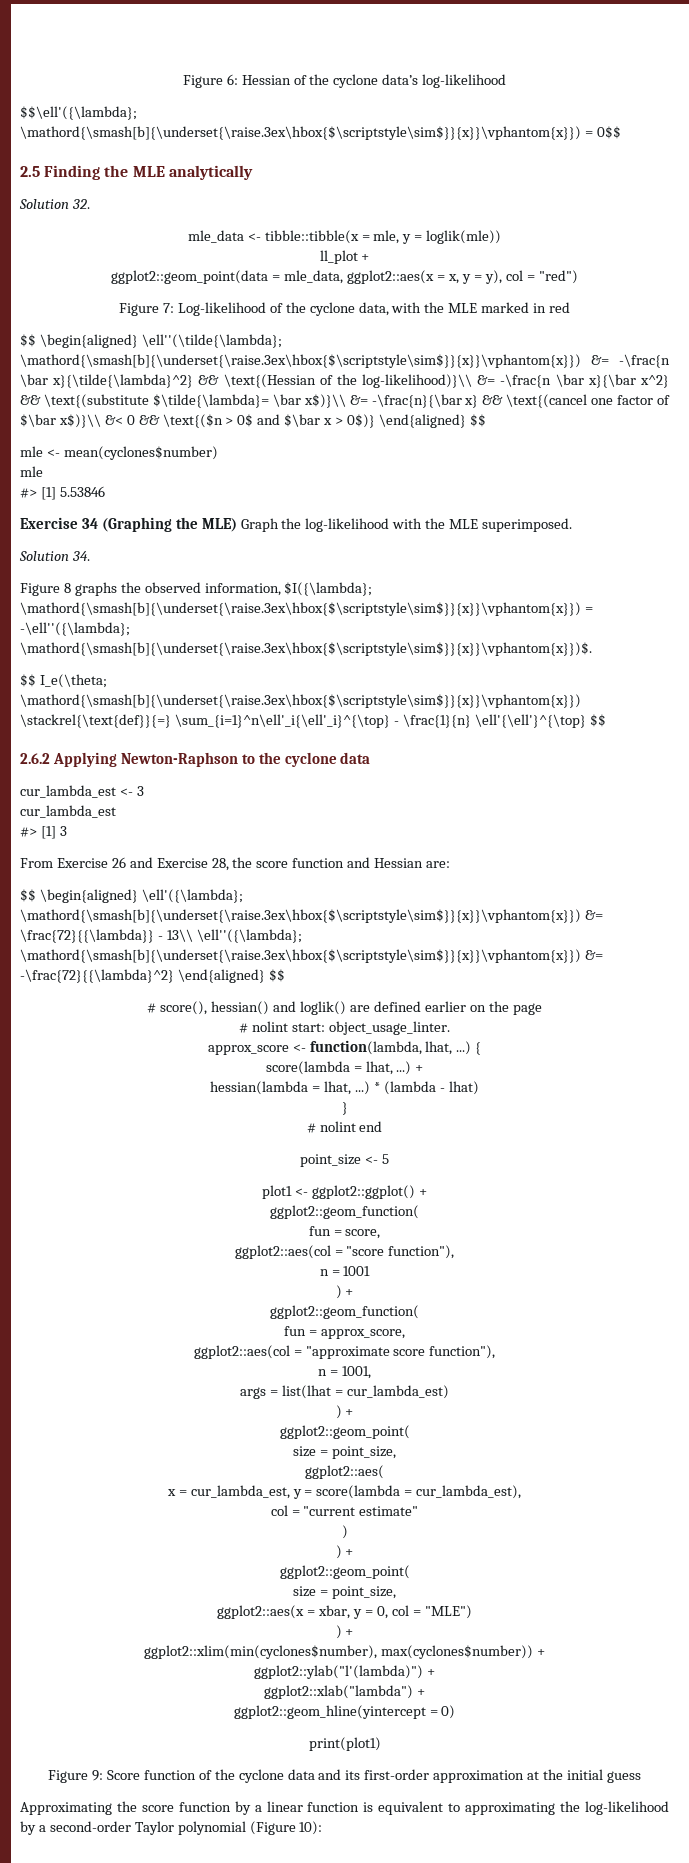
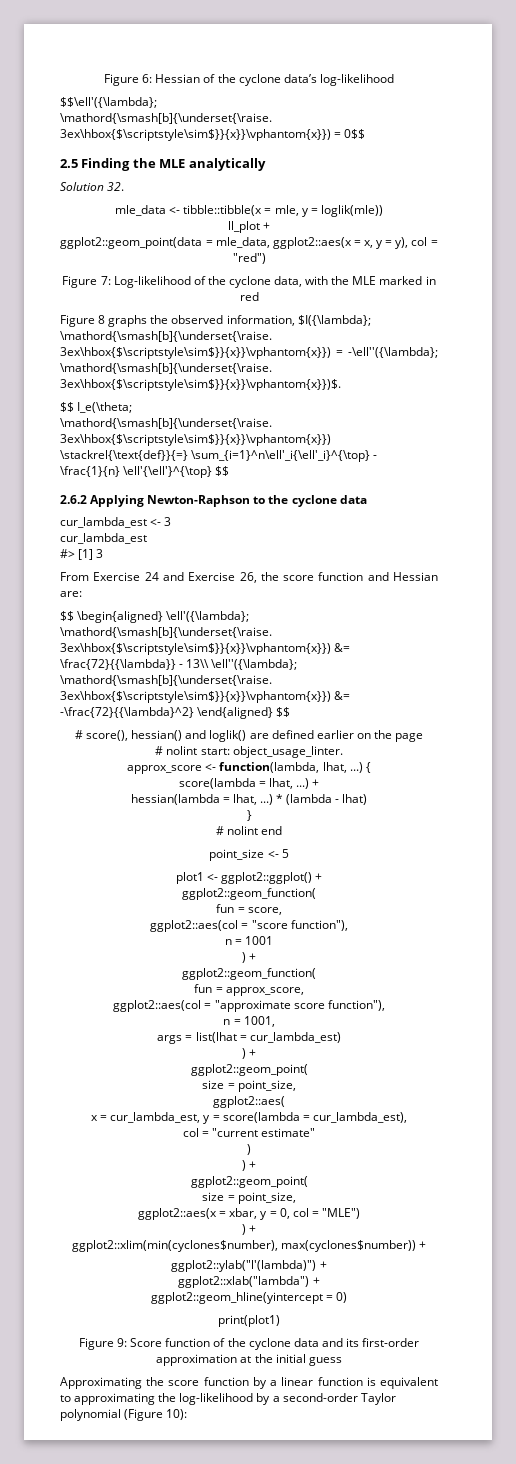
- $$ \begin{aligned} \ell''(\tilde{\lambda}; \mathord{\smash[b]{\underset{\raise.3ex\hbox{$\scriptstyle\sim$}}{x}}\vphantom{x}}) &= -\frac{n \bar x}{\tilde{\lambda}^2} && \text{(Hessian of the log-likelihood)}\\ &= -\frac{n \bar x}{\bar x^2} && \text{(substitute $\tilde{\lambda}= \bar x$)}\\ &= -\frac{n}{\bar x} && \text{(cancel one factor of $\bar x$)}\\ &< 0 && \text{($n > 0$ and $\bar x > 0$)} \end{aligned} $$
- mle <- mean(cyclones$number)
- mle
- #> [1] 5.53846
- Exercise 34 (Graphing the MLE) Graph the log-likelihood with the MLE superimposed.
- Solution 34.
- From Exercise 26 and Exercise 28, the score function and Hessian are:
+ From Exercise 24 and Exercise 26, the score function and Hessian are:

